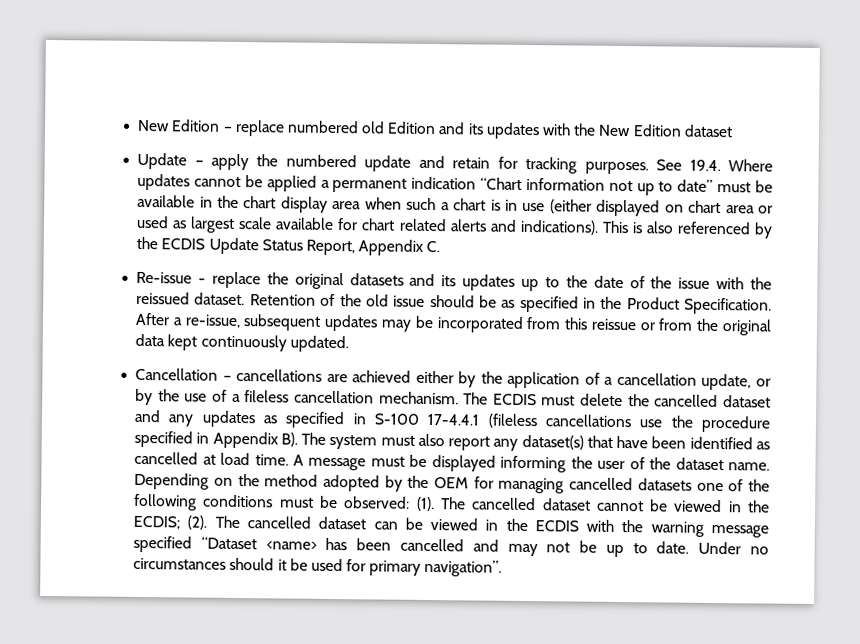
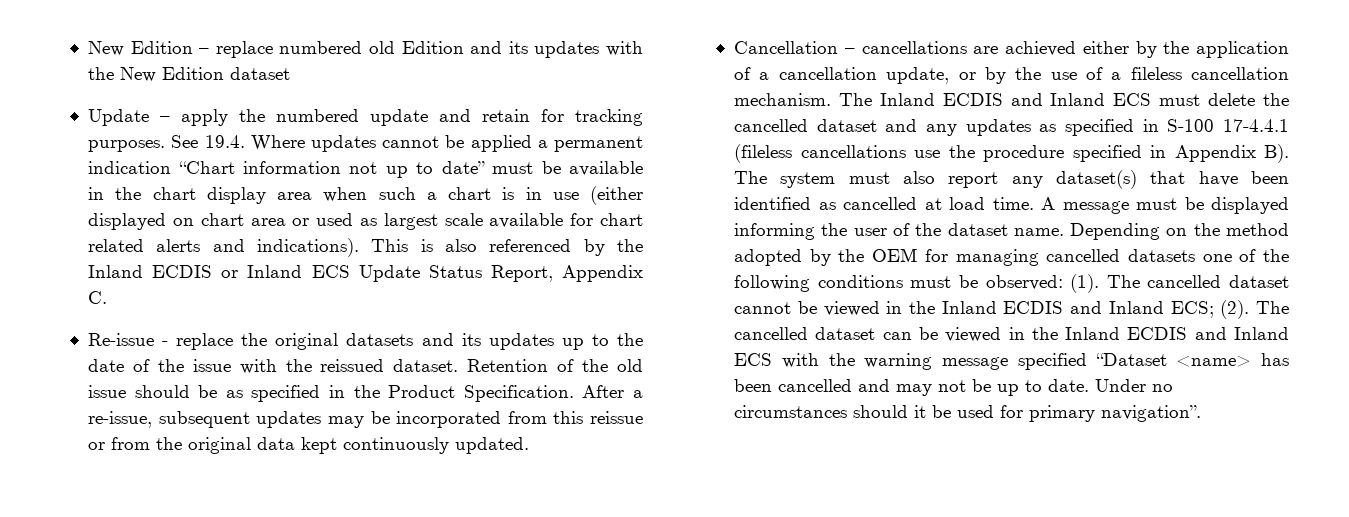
- This is also referenced by the ECDIS Update Status Report, Appendix C.
+ This is also referenced by the Inland ECDIS or Inland ECS Update Status Report, Appendix C.
- The ECDIS must delete the cancelled dataset and any updates as specified in S-100 17-4.4.1 (fileless cancellations use the procedure specified in Appendix B). The system must also report any dataset(s) that have been identified as cancelled at load time.
+ The Inland ECDIS and Inland ECS must delete the cancelled dataset and any updates as specified in S-100 17-4.4.1 (fileless cancellations use the procedure specified in Appendix B). The system must also report any dataset(s) that have been identified as cancelled at load time.
- The cancelled dataset cannot be viewed in the ECDIS; (2).
+ The cancelled dataset cannot be viewed in the Inland ECDIS and Inland ECS; (2).
- The cancelled dataset can be viewed in the ECDIS with the warning message specified “Dataset <name> has been cancelled and may not be up to date.
+ The cancelled dataset can be viewed in the Inland ECDIS and Inland ECS with the warning message specified “Dataset <name> has been cancelled and may not be up to date.

